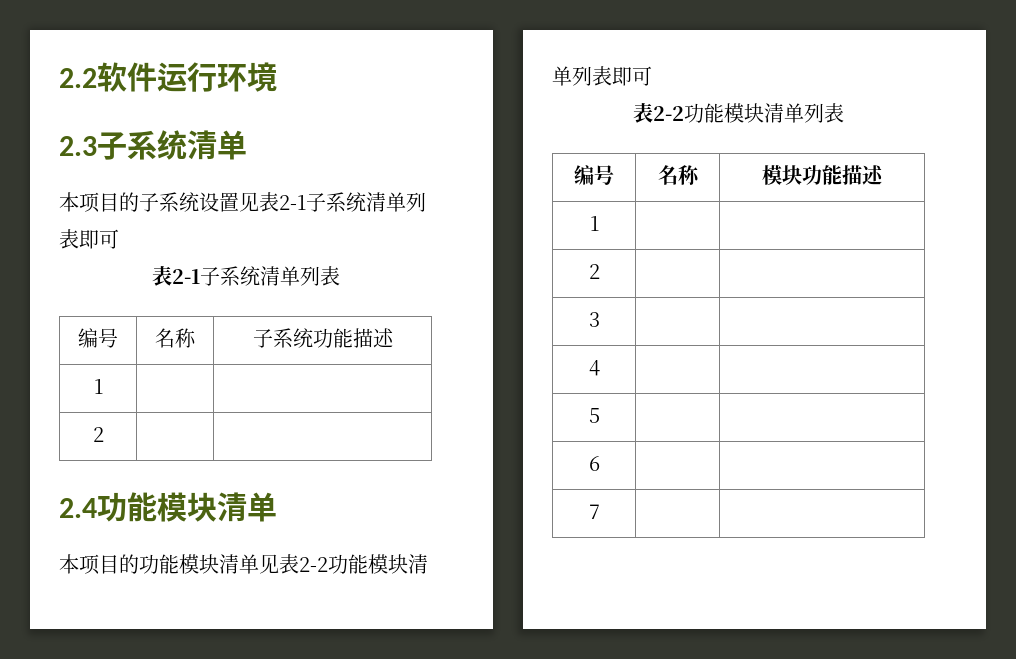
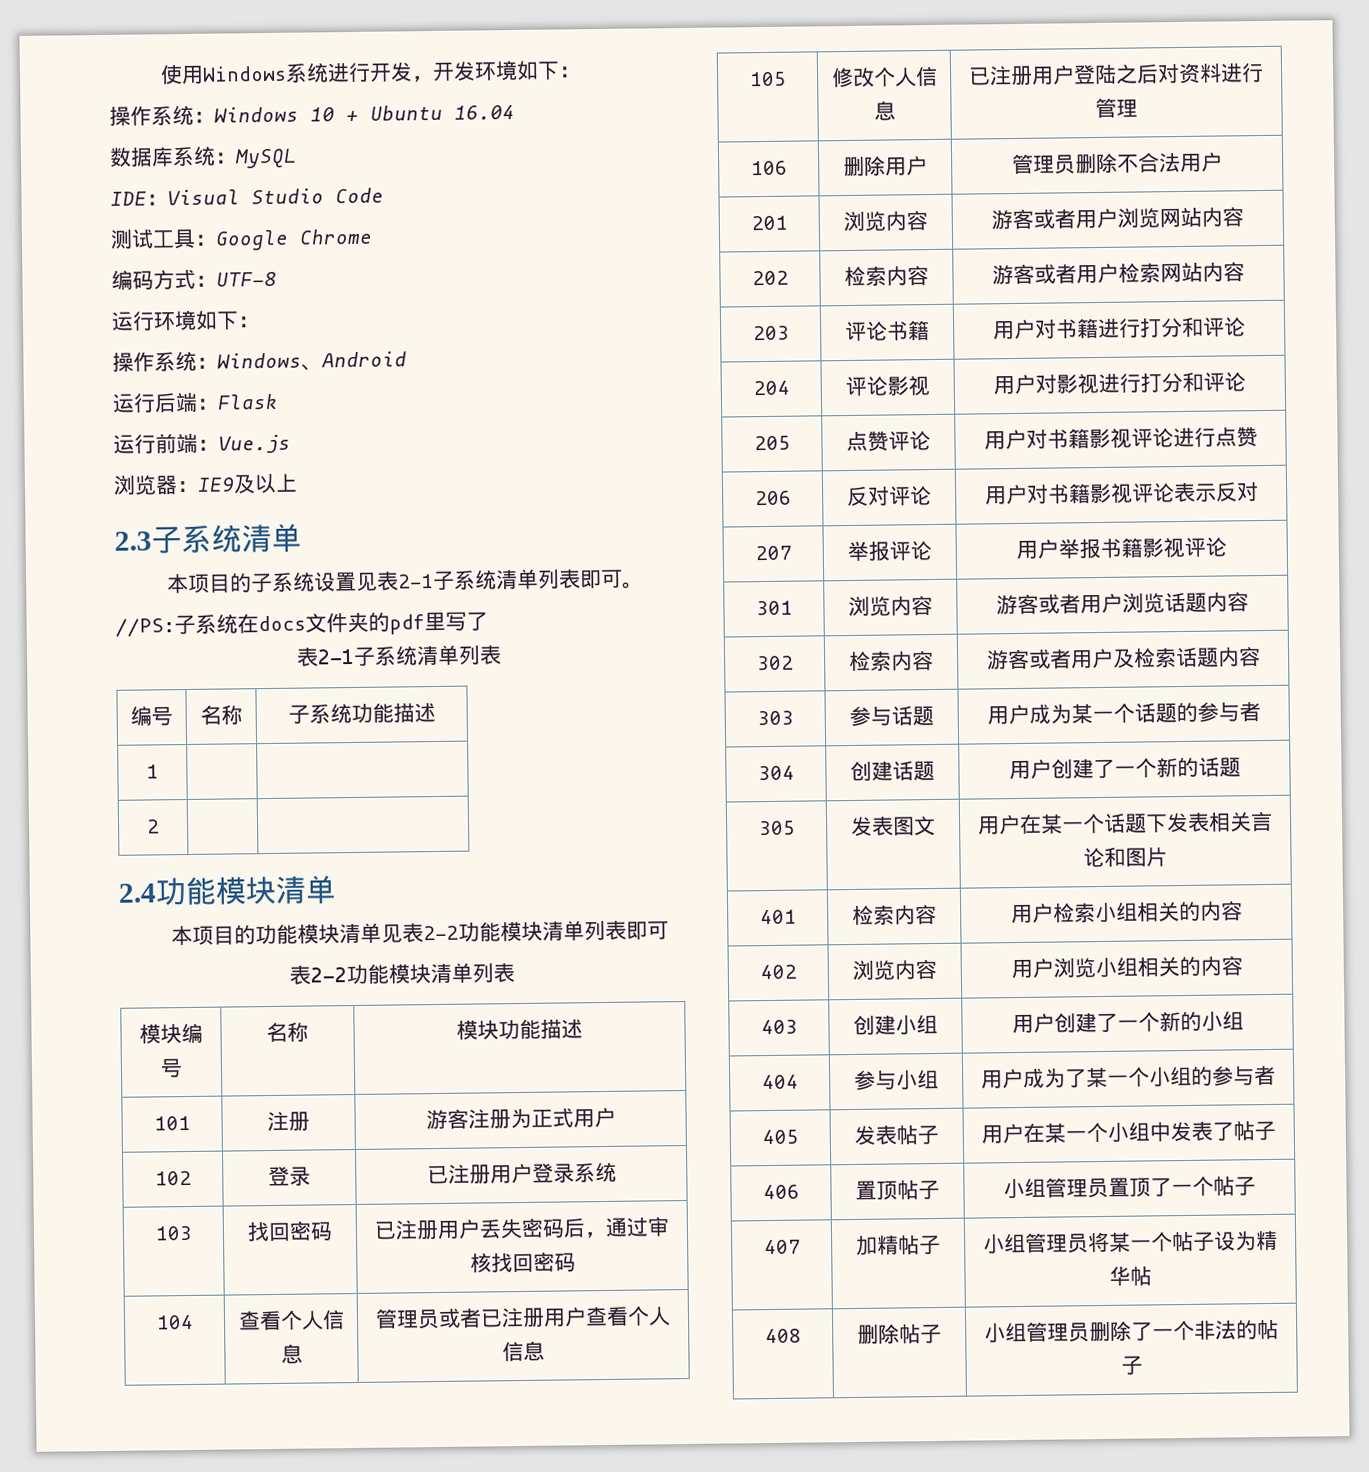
- 2.2软件运行环境
+ 使用Windows系统进行开发，开发环境如下：
+ 操作系统：Windows 10 + Ubuntu 16.04
+ 数据库系统：MySQL
+ IDE：Visual Studio Code
+ 测试工具：Google Chrome
+ 编码方式：UTF-8
+ 运行环境如下：
+ 操作系统：Windows、Android
+ 运行后端：Flask
+ 运行前端：Vue.js
+ 浏览器：IE9及以上
- 本项目的子系统设置见表2-1子系统清单列表即可
+ 本项目的子系统设置见表2-1子系统清单列表即可。
+ //PS:子系统在docs文件夹的pdf里写了
- 编号 | 名称 | 模块功能描述
- 1 | |
- 2 | |
- 3 | |
- 4 | |
- 5 | |
- 6 | |
- 7 | |
+ 模块编号 | 名称 | 模块功能描述
+ 101 | 注册 | 游客注册为正式用户
+ 102 | 登录 | 已注册用户登录系统
+ 103 | 找回密码 | 已注册用户丢失密码后，通过审核找回密码
+ 104 | 查看个人信息 | 管理员或者已注册用户查看个人信息
+ 105 | 修改个人信息 | 已注册用户登陆之后对资料进行管理
+ 106 | 删除用户 | 管理员删除不合法用户
+ 201 | 浏览内容 | 游客或者用户浏览网站内容
+ 202 | 检索内容 | 游客或者用户检索网站内容
+ 203 | 评论书籍 | 用户对书籍进行打分和评论
+ 204 | 评论影视 | 用户对影视进行打分和评论
+ 205 | 点赞评论 | 用户对书籍影视评论进行点赞
+ 206 | 反对评论 | 用户对书籍影视评论表示反对
+ 207 | 举报评论 | 用户举报书籍影视评论
+ 301 | 浏览内容 | 游客或者用户浏览话题内容
+ 302 | 检索内容 | 游客或者用户及检索话题内容
+ 303 | 参与话题 | 用户成为某一个话题的参与者
+ 304 | 创建话题 | 用户创建了一个新的话题
+ 305 | 发表图文 | 用户在某一个话题下发表相关言论和图片
+ 401 | 检索内容 | 用户检索小组相关的内容
+ 402 | 浏览内容 | 用户浏览小组相关的内容
+ 403 | 创建小组 | 用户创建了一个新的小组
+ 404 | 参与小组 | 用户成为了某一个小组的参与者
+ 405 | 发表帖子 | 用户在某一个小组中发表了帖子
+ 406 | 置顶帖子 | 小组管理员置顶了一个帖子
+ 407 | 加精帖子 | 小组管理员将某一个帖子设为精华帖
+ 408 | 删除帖子 | 小组管理员删除了一个非法的帖子

